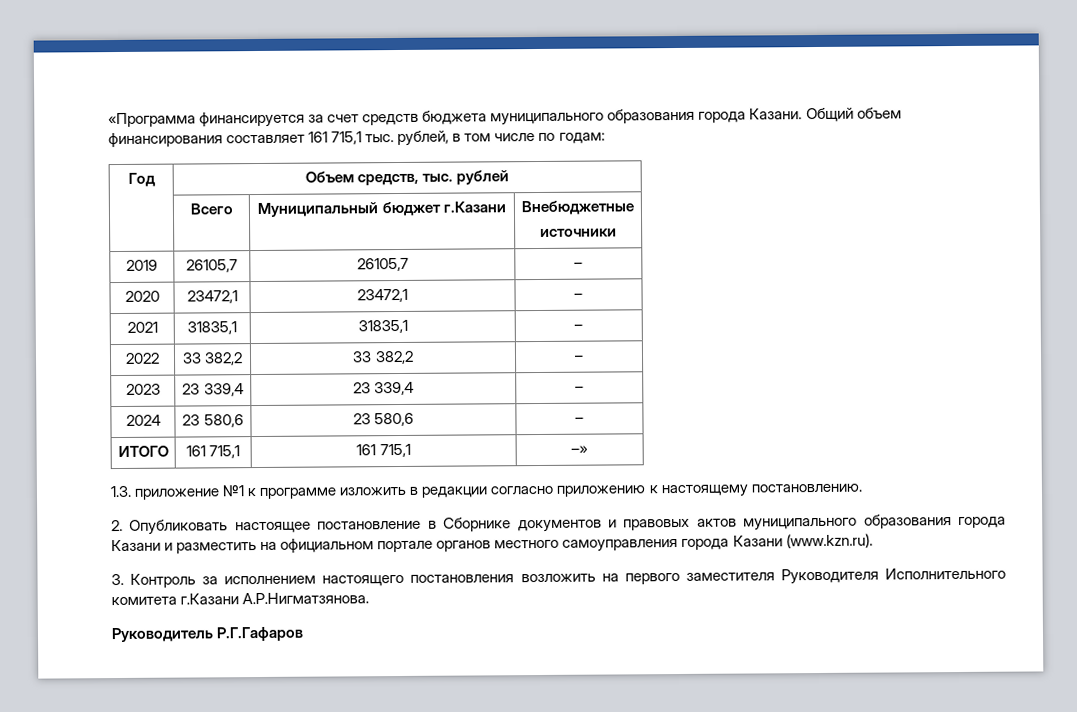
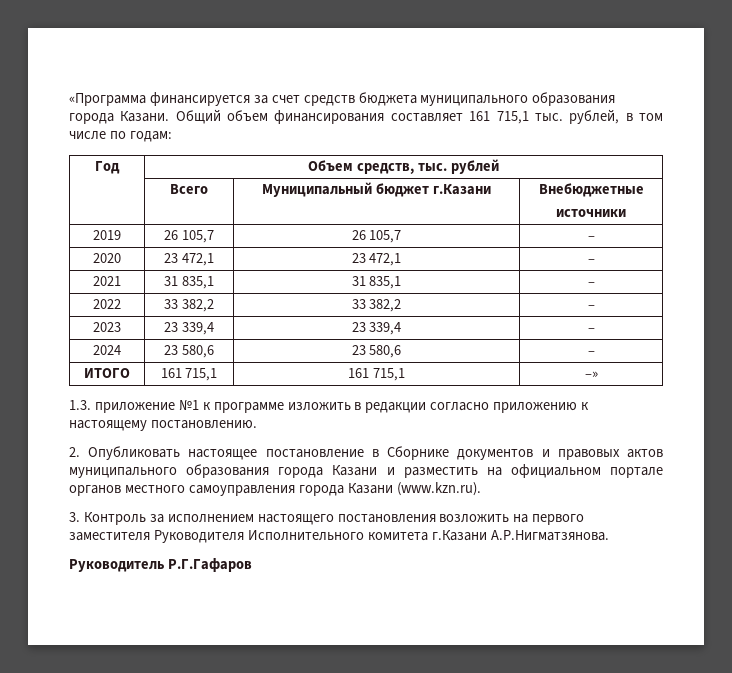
- 2019 | 26105,7 | 26105,7 | –
- 2020 | 23472,1 | 23472,1 | –
- 2021 | 31835,1 | 31835,1 | –
+ 2019 | 26 105,7 | 26 105,7 | –
+ 2020 | 23 472,1 | 23 472,1 | –
+ 2021 | 31 835,1 | 31 835,1 | –

